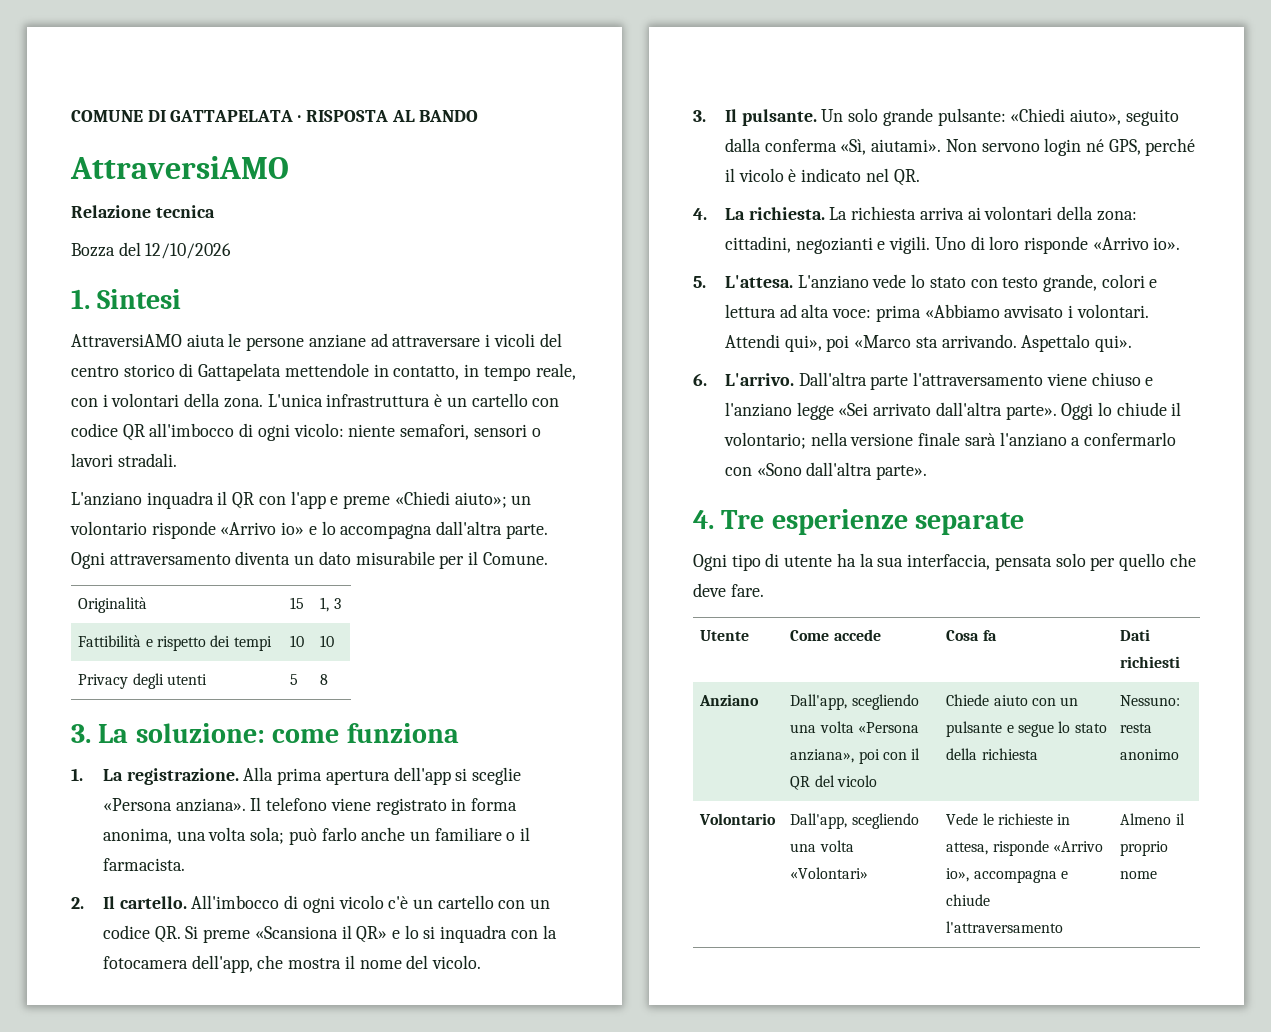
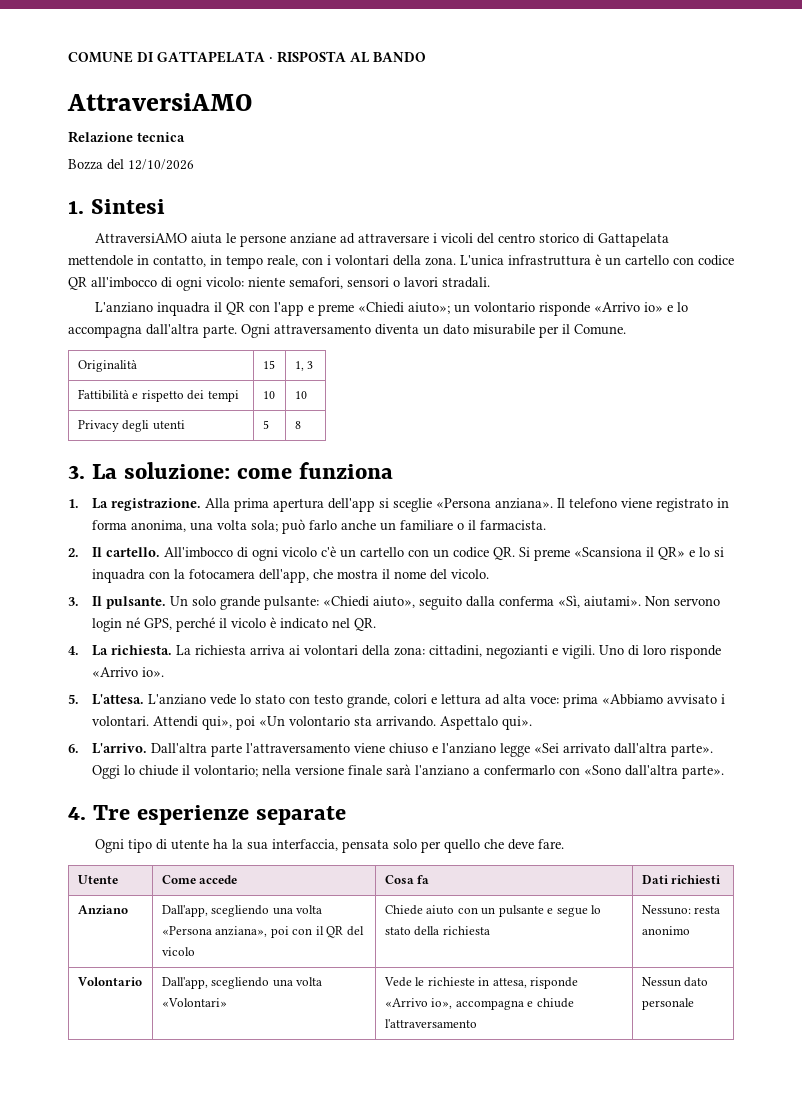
- Attendi qui», poi «Marco sta arrivando.
+ Attendi qui», poi «Un volontario sta arrivando.
- Volontario | Dall'app, scegliendo una volta «Volontari» | Vede le richieste in attesa, risponde «Arrivo io», accompagna e chiude l'attraversamento | Almeno il proprio nome
+ Volontario | Dall'app, scegliendo una volta «Volontari» | Vede le richieste in attesa, risponde «Arrivo io», accompagna e chiude l'attraversamento | Nessun dato personale

